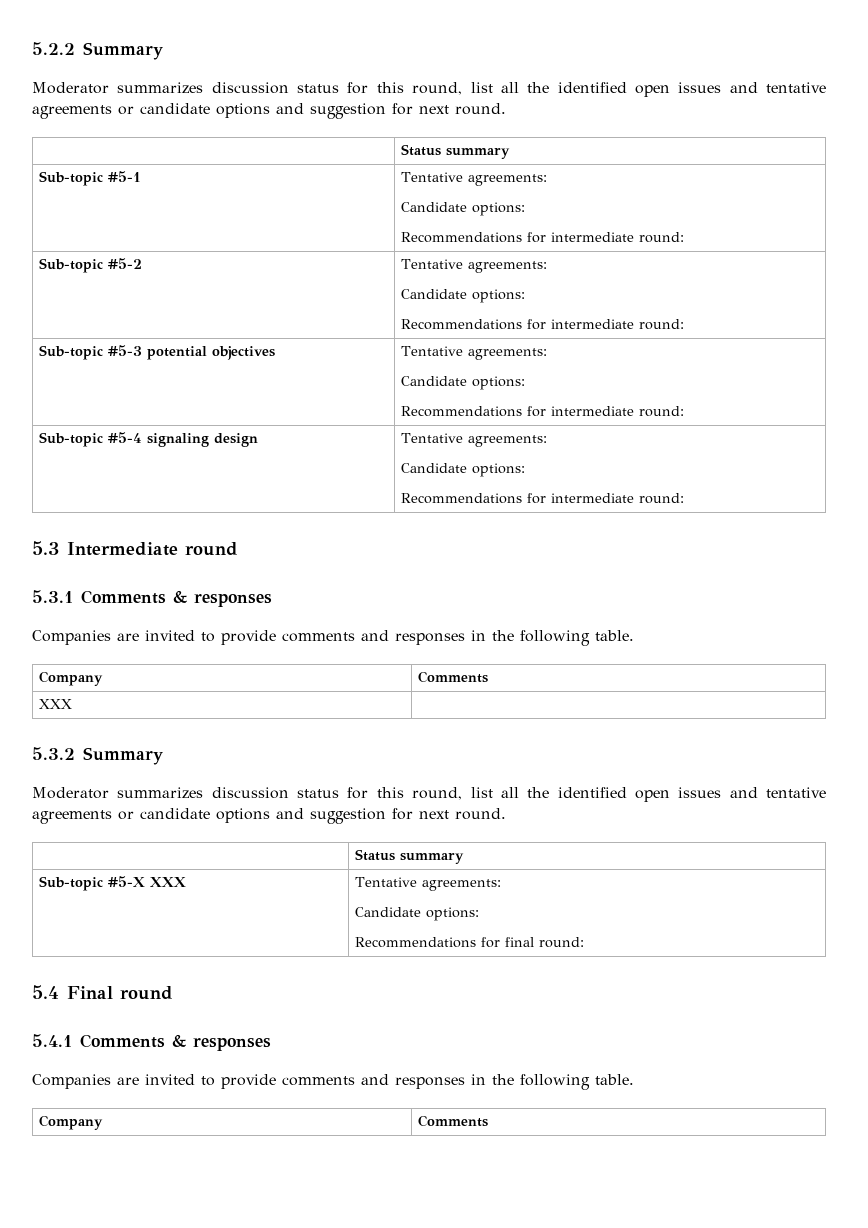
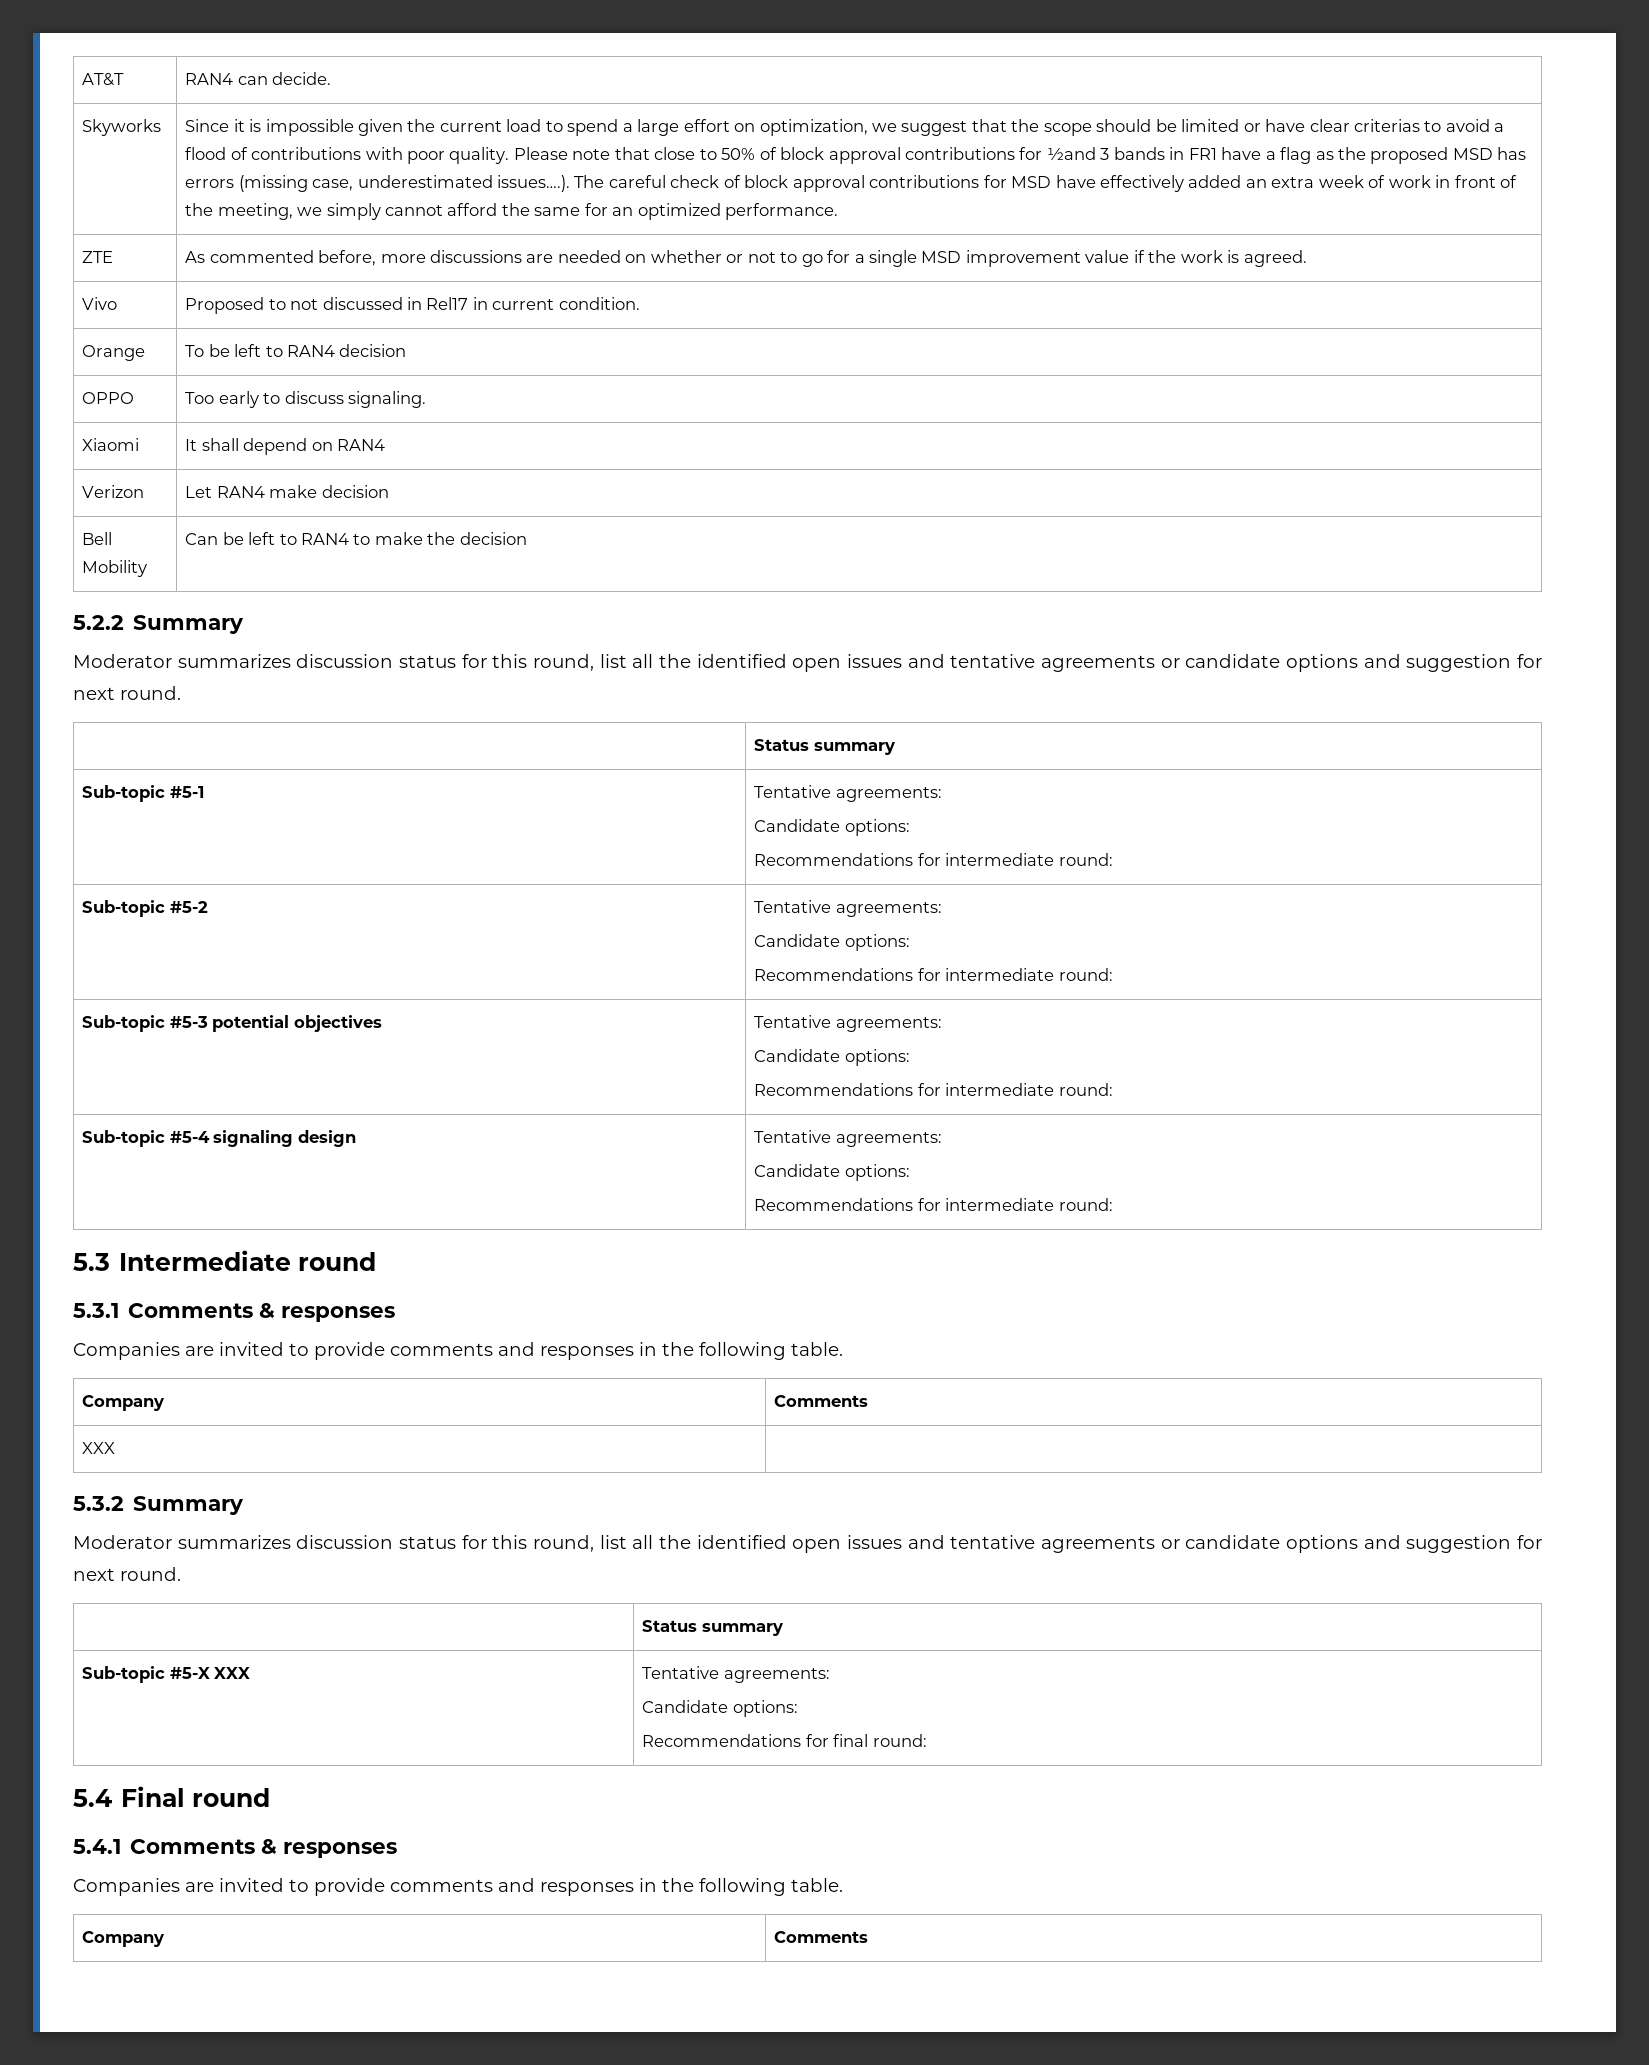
+ AT&T | RAN4 can decide.
+ Skyworks | Since it is impossible given the current load to spend a large effort on optimization, we suggest that the scope should be limited or have clear criterias to avoid a flood of contributions with poor quality. Please note that close to 50% of block approval contributions for ½and 3 bands in FR1 have a flag as the proposed MSD has errors (missing case, underestimated issues….). The careful check of block approval contributions for MSD have effectively added an extra week of work in front of the meeting, we simply cannot afford the same for an optimized performance.
+ ZTE | As commented before, more discussions are needed on whether or not to go for a single MSD improvement value if the work is agreed.
+ Vivo | Proposed to not discussed in Rel17 in current condition.
+ Orange | To be left to RAN4 decision
+ OPPO | Too early to discuss signaling.
+ Xiaomi | It shall depend on RAN4
+ Verizon | Let RAN4 make decision
+ Bell Mobility | Can be left to RAN4 to make the decision

